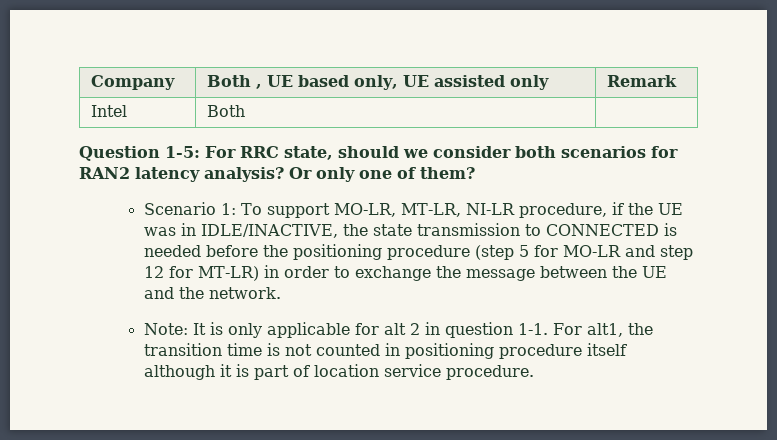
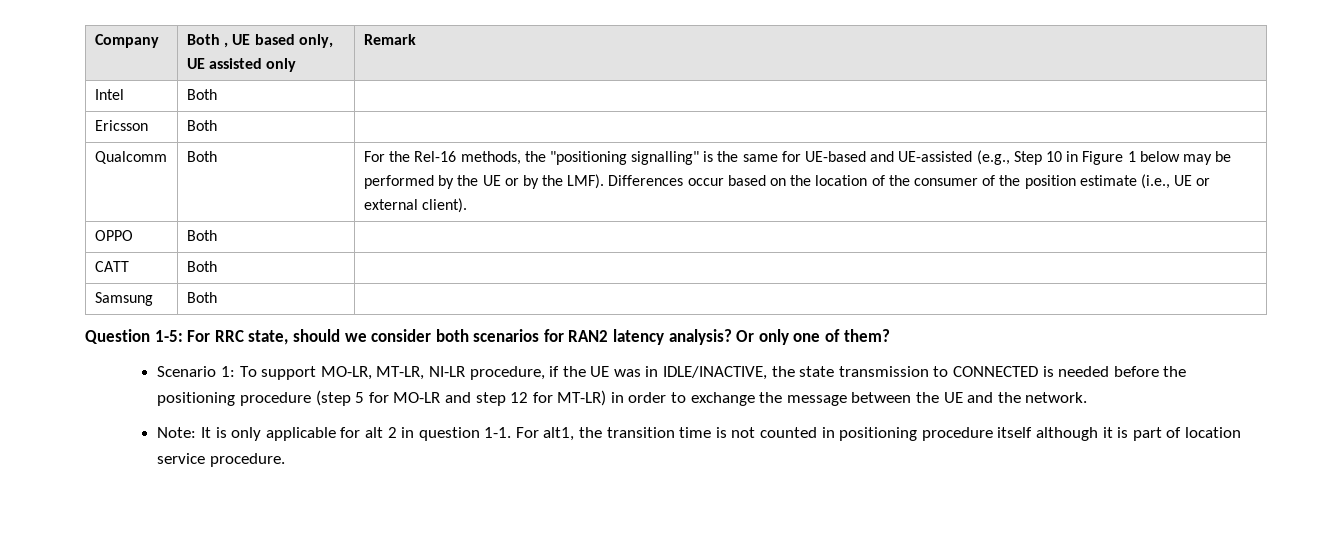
+ Ericsson | Both |
+ Qualcomm | Both | For the Rel-16 methods, the "positioning signalling" is the same for UE-based and UE-assisted (e.g., Step 10 in Figure 1 below may be performed by the UE or by the LMF). Differences occur based on the location of the consumer of the position estimate (i.e., UE or external client).
+ OPPO | Both |
+ CATT | Both |
+ Samsung | Both |

